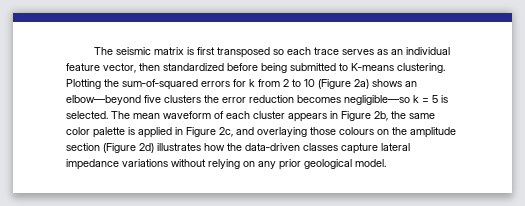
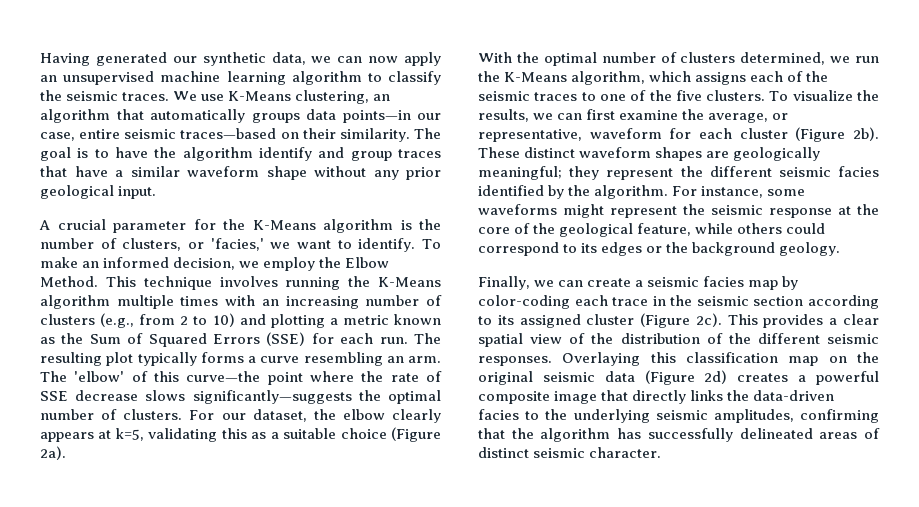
- The seismic matrix is first transposed so each trace serves as an individual feature vector, then standardized before being submitted to K‑means clustering. Plotting the sum‑of‑squared errors for k from 2 to 10 (Figure 2a) shows an elbow—beyond five clusters the error reduction becomes negligible—so k = 5 is selected. The mean waveform of each cluster appears in Figure 2b, the same color palette is applied in Figure 2c, and overlaying those colours on the amplitude section (Figure 2d) illustrates how the data‑driven classes capture lateral impedance variations without relying on any prior geological model.
+ Having generated our synthetic data, we can now apply an unsupervised machine learning algorithm to classify the seismic traces. We use K-Means clustering, an algorithm that automatically groups data points—in our case, entire seismic traces—based on their similarity. The goal is to have the algorithm identify and group traces that have a similar waveform shape without any prior geological input.
+ A crucial parameter for the K-Means algorithm is the number of clusters, or 'facies,' we want to identify. To make an informed decision, we employ the Elbow Method. This technique involves running the K-Means algorithm multiple times with an increasing number of clusters (e.g., from 2 to 10) and plotting a metric known as the Sum of Squared Errors (SSE) for each run. The resulting plot typically forms a curve resembling an arm. The 'elbow' of this curve—the point where the rate of SSE decrease slows significantly—suggests the optimal number of clusters. For our dataset, the elbow clearly appears at k=5, validating this as a suitable choice (Figure 2a).
+ With the optimal number of clusters determined, we run the K-Means algorithm, which assigns each of the seismic traces to one of the five clusters. To visualize the results, we can first examine the average, or representative, waveform for each cluster (Figure 2b). These distinct waveform shapes are geologically meaningful; they represent the different seismic facies identified by the algorithm. For instance, some waveforms might represent the seismic response at the core of the geological feature, while others could correspond to its edges or the background geology.
+ Finally, we can create a seismic facies map by color-coding each trace in the seismic section according to its assigned cluster (Figure 2c). This provides a clear spatial view of the distribution of the different seismic responses. Overlaying this classification map on the original seismic data (Figure 2d) creates a powerful composite image that directly links the data-driven facies to the underlying seismic amplitudes, confirming that the algorithm has successfully delineated areas of distinct seismic character.

